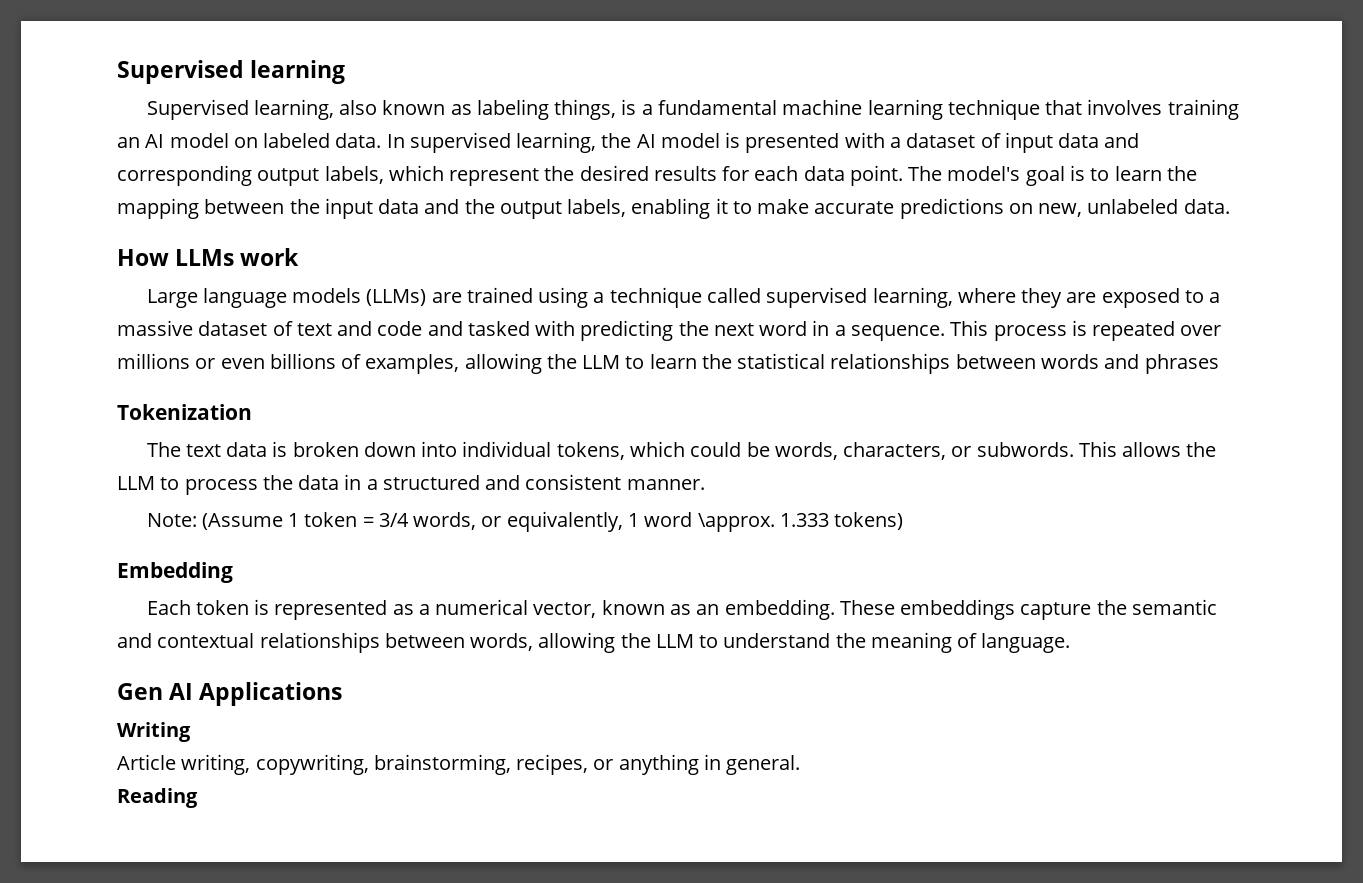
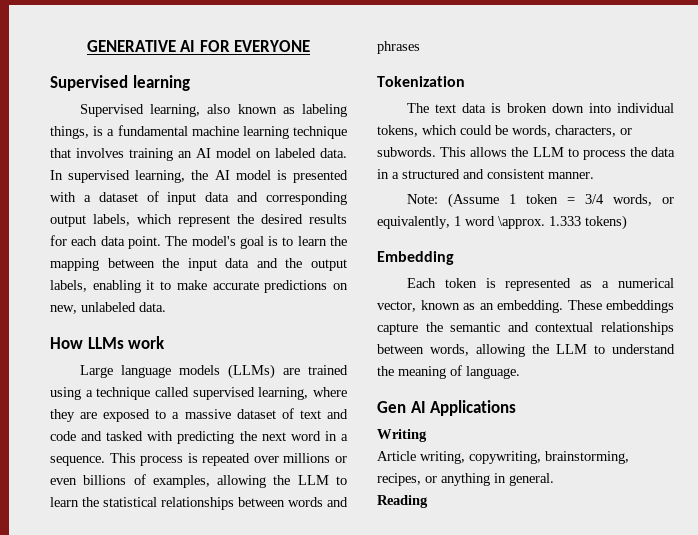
+ GENERATIVE AI FOR EVERYONE

